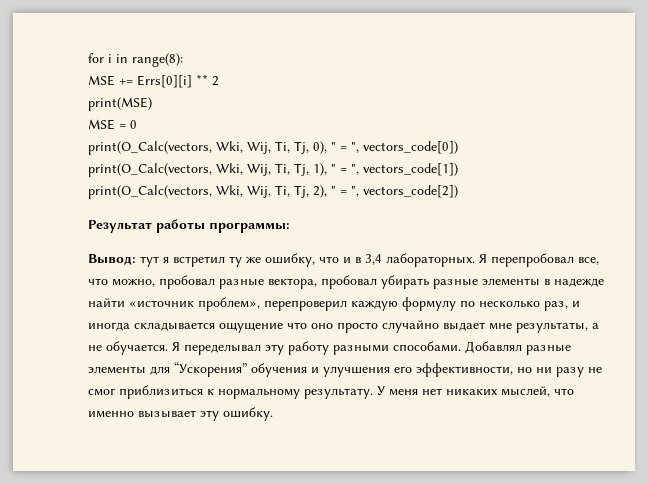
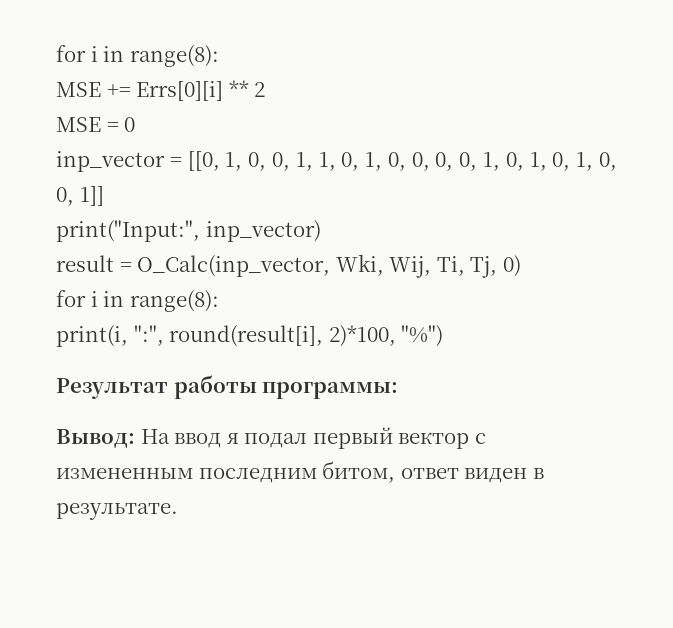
- print(MSE)
- print(O_Calc(vectors, Wki, Wij, Ti, Tj, 0), " = ", vectors_code[0])
- print(O_Calc(vectors, Wki, Wij, Ti, Tj, 1), " = ", vectors_code[1])
- print(O_Calc(vectors, Wki, Wij, Ti, Tj, 2), " = ", vectors_code[2])
+ inp_vector = [[0, 1, 0, 0, 1, 1, 0, 1, 0, 0, 0, 0, 1, 0, 1, 0, 1, 0, 0, 1]]
+ print("Input:", inp_vector)
+ result = O_Calc(inp_vector, Wki, Wij, Ti, Tj, 0)
+ for i in range(8):
+ print(i, ":", round(result[i], 2)*100, "%")
  Результат работы программы:
- Вывод: тут я встретил ту же ошибку, что и в 3,4 лабораторных. Я перепробовал все, что можно, пробовал разные вектора, пробовал убирать разные элементы в надежде найти «источник проблем», перепроверил каждую формулу по несколько раз, и иногда складывается ощущение что оно просто случайно выдает мне результаты, а не обучается. Я переделывал эту работу разными способами. Добавлял разные элементы для “Ускорения” обучения и улучшения его эффективности, но ни разу не смог приблизиться к нормальному результату. У меня нет никаких мыслей, что именно вызывает эту ошибку.
+ Вывод: На ввод я подал первый вектор с измененным последним битом, ответ виден в результате.

